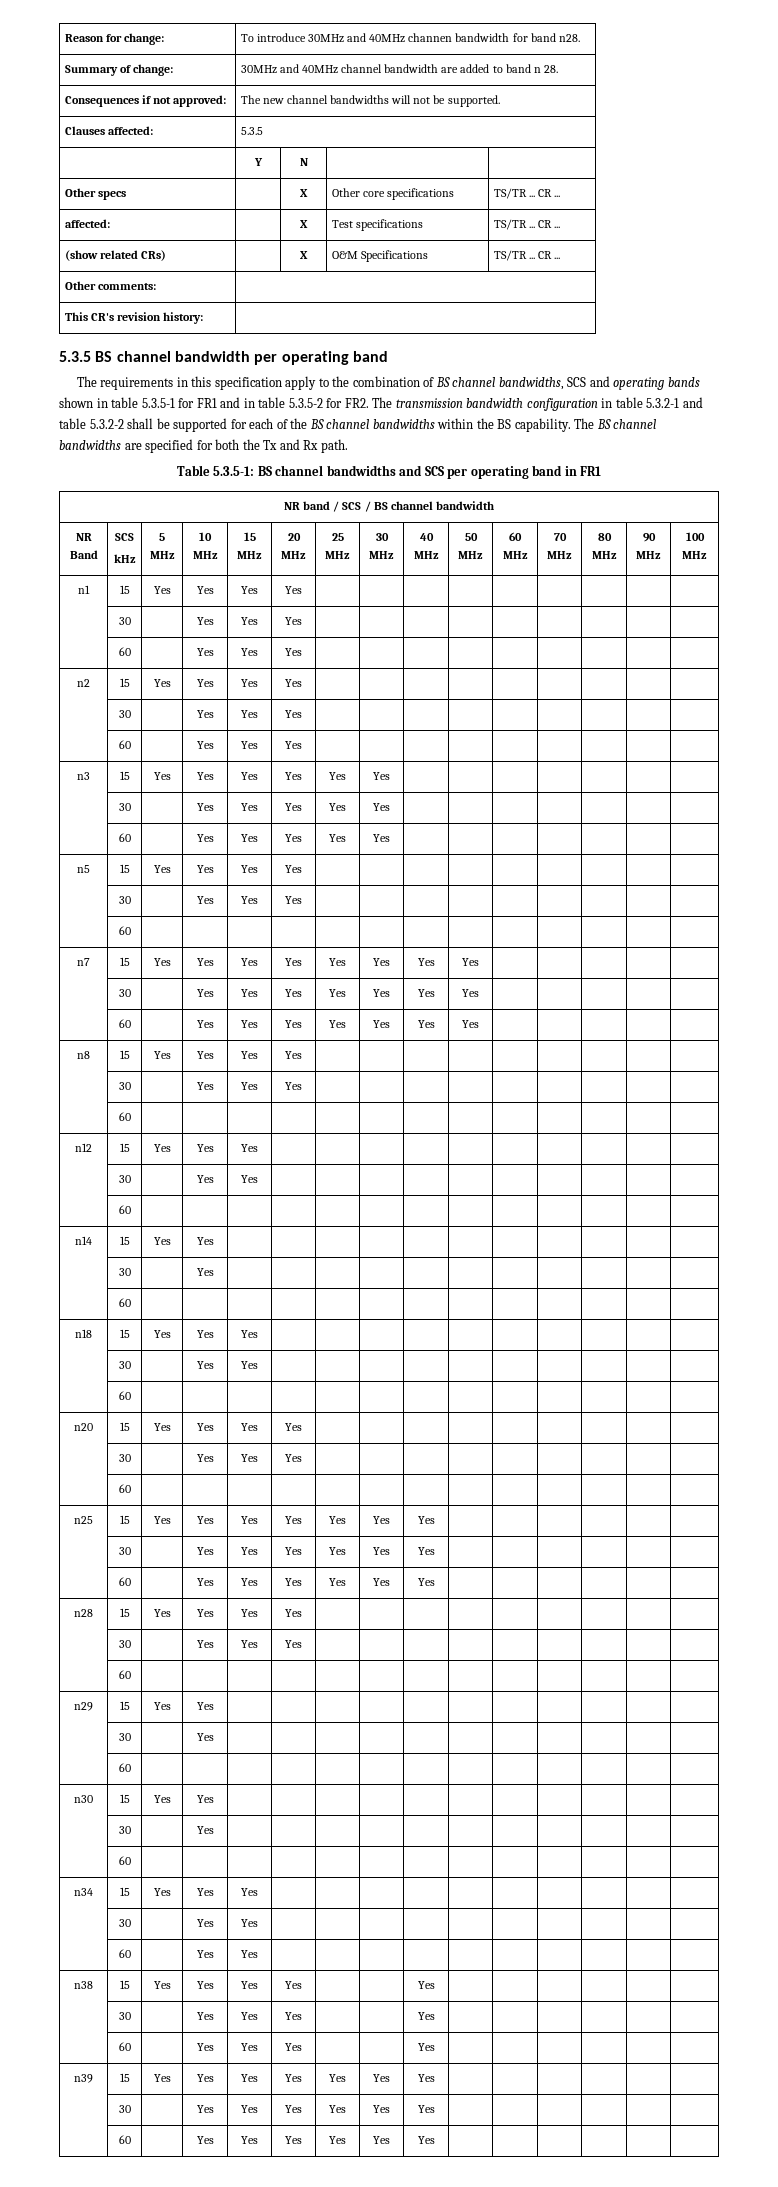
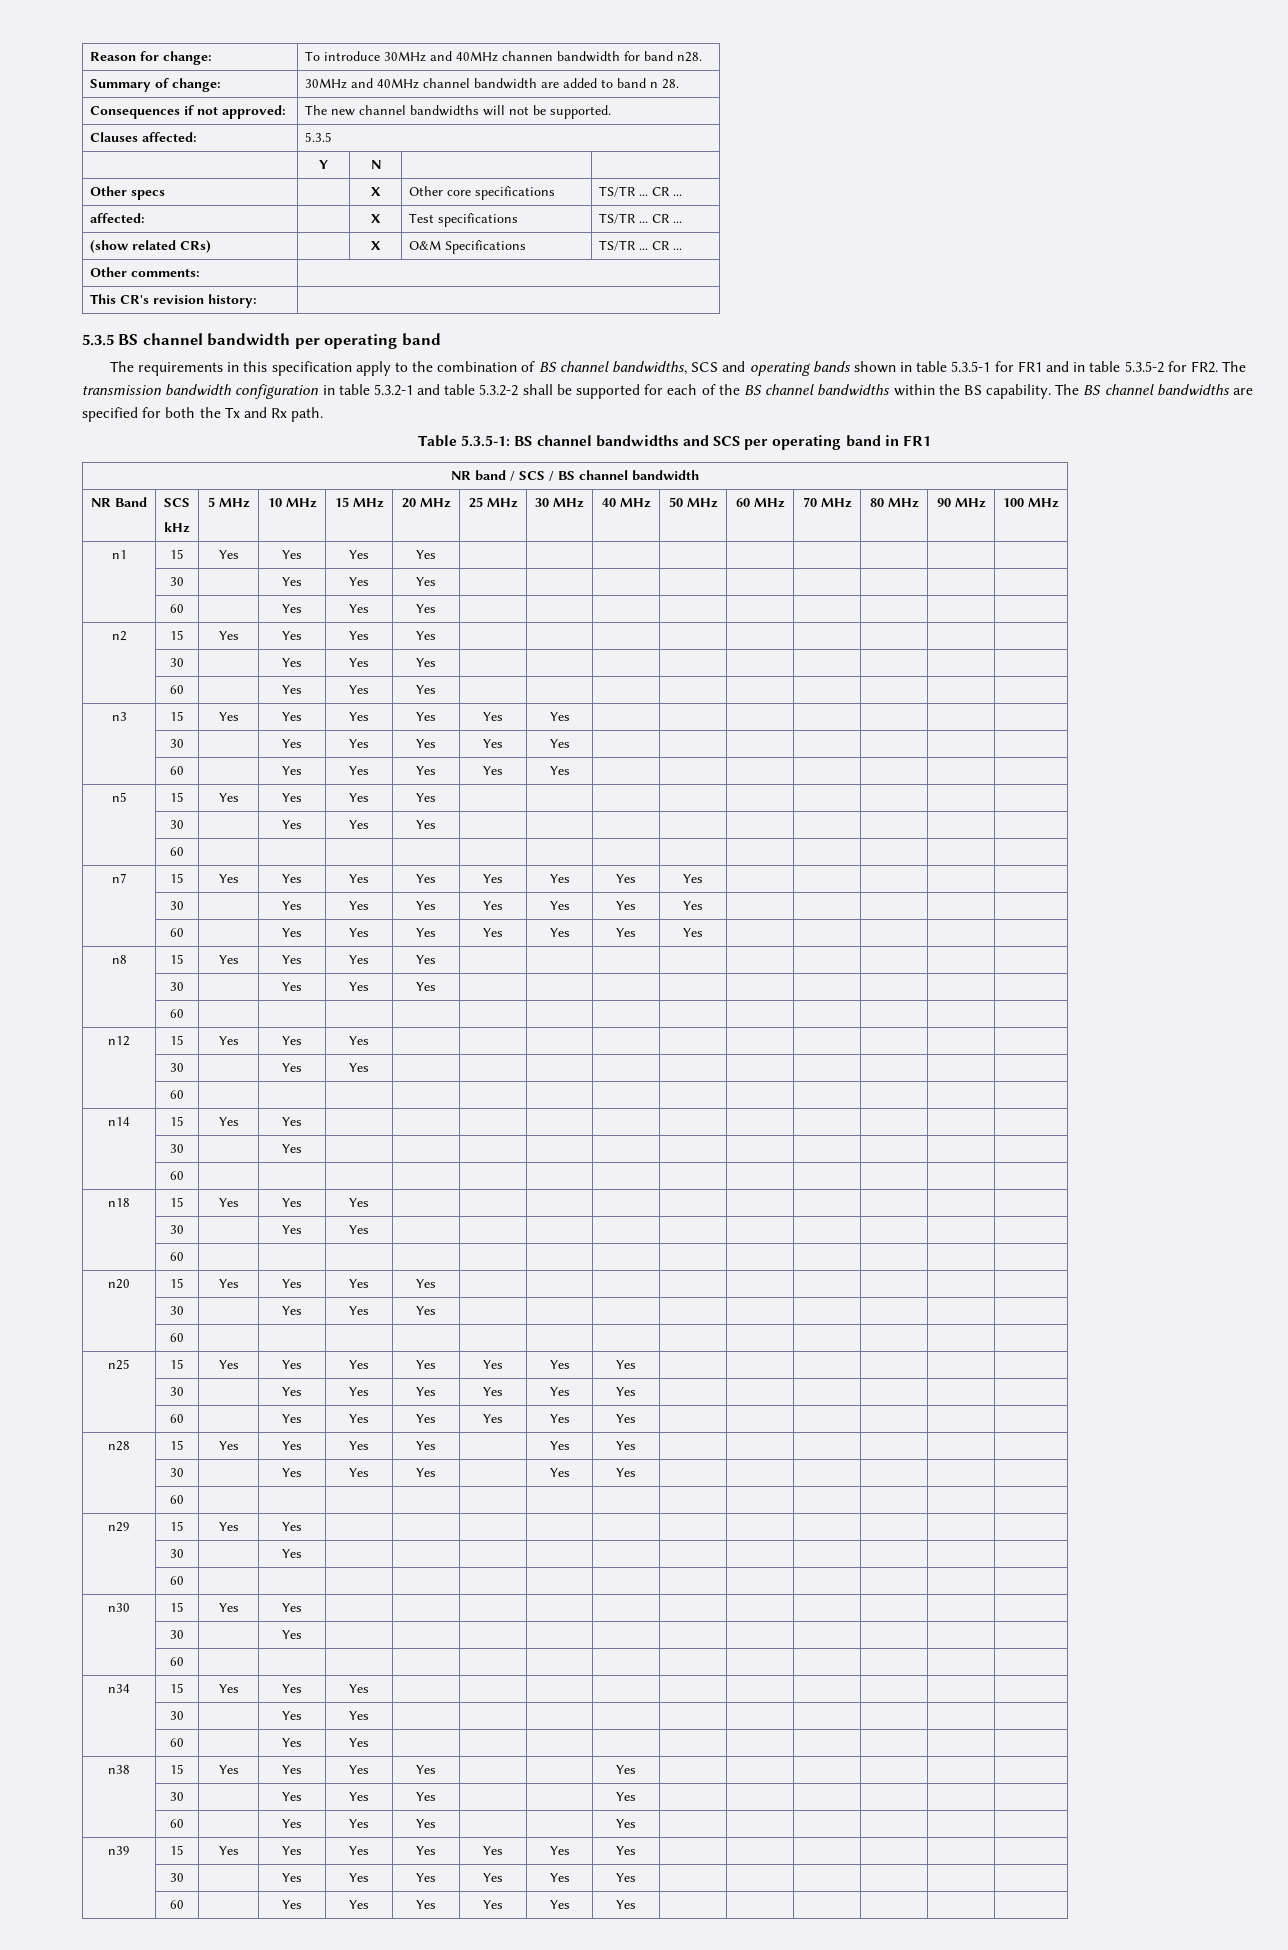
- n28 | 15 | Yes | Yes | Yes | Yes | | | | | | | | |
- | 30 | | Yes | Yes | Yes | | | | | | | | |
+ n28 | 15 | Yes | Yes | Yes | Yes | | Yes | Yes | | | | | |
+ | 30 | | Yes | Yes | Yes | | Yes | Yes | | | | | |

